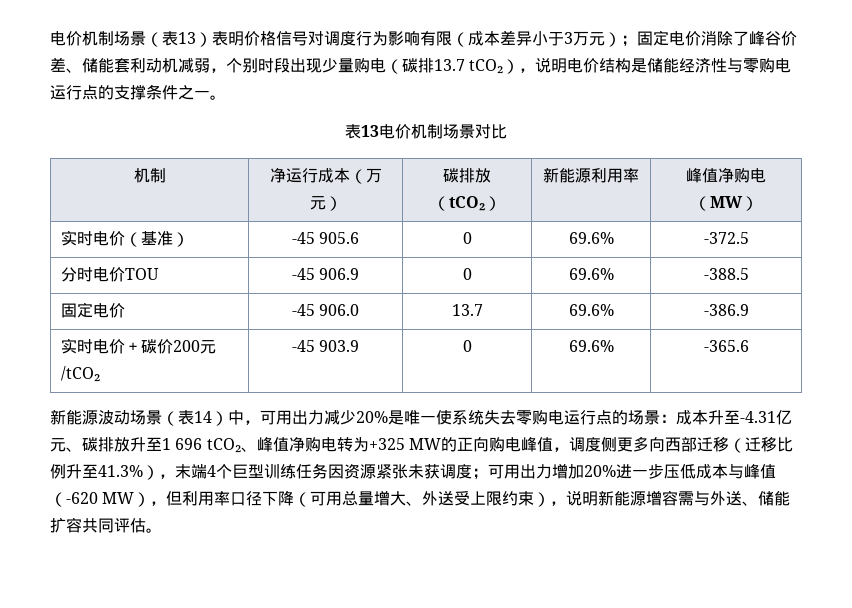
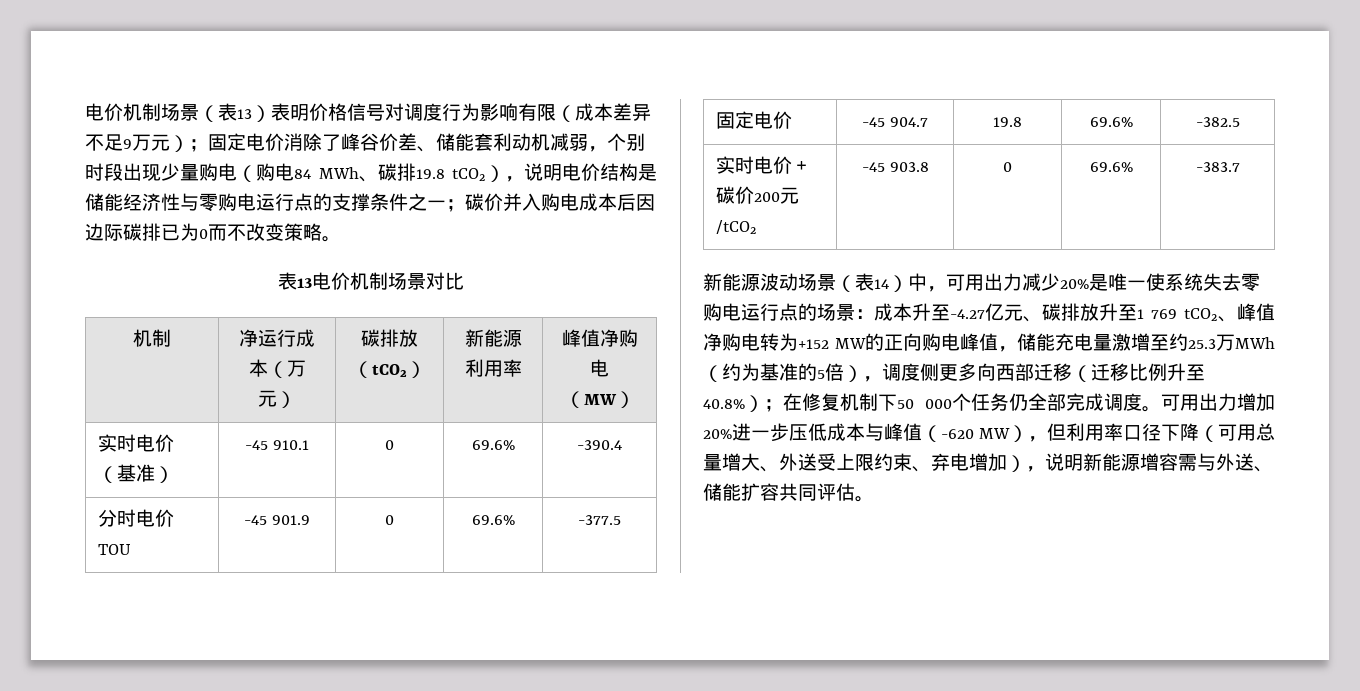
- 电价机制场景（表13）表明价格信号对调度行为影响有限（成本差异小于3万元）；固定电价消除了峰谷价差、储能套利动机减弱，个别时段出现少量购电（碳排13.7 tCO₂），说明电价结构是储能经济性与零购电运行点的支撑条件之一。
+ 电价机制场景（表13）表明价格信号对调度行为影响有限（成本差异不足9万元）；固定电价消除了峰谷价差、储能套利动机减弱，个别时段出现少量购电（购电84 MWh、碳排19.8 tCO₂），说明电价结构是储能经济性与零购电运行点的支撑条件之一；碳价并入购电成本后因边际碳排已为0而不改变策略。
- 实时电价（基准） | -45 905.6 | 0 | 69.6% | -372.5
+ 实时电价（基准） | -45 910.1 | 0 | 69.6% | -390.4
- 分时电价TOU | -45 906.9 | 0 | 69.6% | -388.5
+ 分时电价TOU | -45 901.9 | 0 | 69.6% | -377.5
- 固定电价 | -45 906.0 | 13.7 | 69.6% | -386.9
+ 固定电价 | -45 904.7 | 19.8 | 69.6% | -382.5
- 实时电价＋碳价200元/tCO₂ | -45 903.9 | 0 | 69.6% | -365.6
+ 实时电价＋碳价200元/tCO₂ | -45 903.8 | 0 | 69.6% | -383.7
- 成本升至-4.31亿元、碳排放升至1 696 tCO₂、峰值净购电转为+325 MW的正向购电峰值，调度侧更多向西部迁移（迁移比例升至41.3%），末端4个巨型训练任务因资源紧张未获调度；
+ 成本升至-4.27亿元、碳排放升至1 769 tCO₂、峰值净购电转为+152 MW的正向购电峰值，储能充电量激增至约25.3万MWh（约为基准的5倍），调度侧更多向西部迁移（迁移比例升至40.8%）；在修复机制下50 000个任务仍全部完成调度。
- 可用出力增加20%进一步压低成本与峰值（-620 MW），但利用率口径下降（可用总量增大、外送受上限约束），说明新能源增容需与外送、储能扩容共同评估。
+ 可用出力增加20%进一步压低成本与峰值（-620 MW），但利用率口径下降（可用总量增大、外送受上限约束、弃电增加），说明新能源增容需与外送、储能扩容共同评估。

